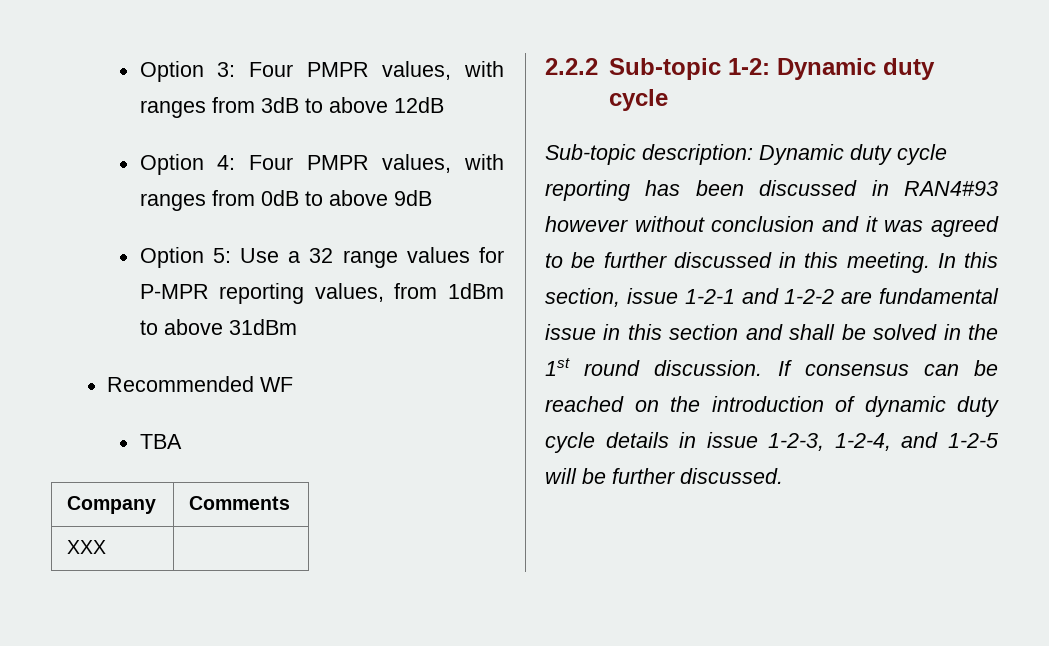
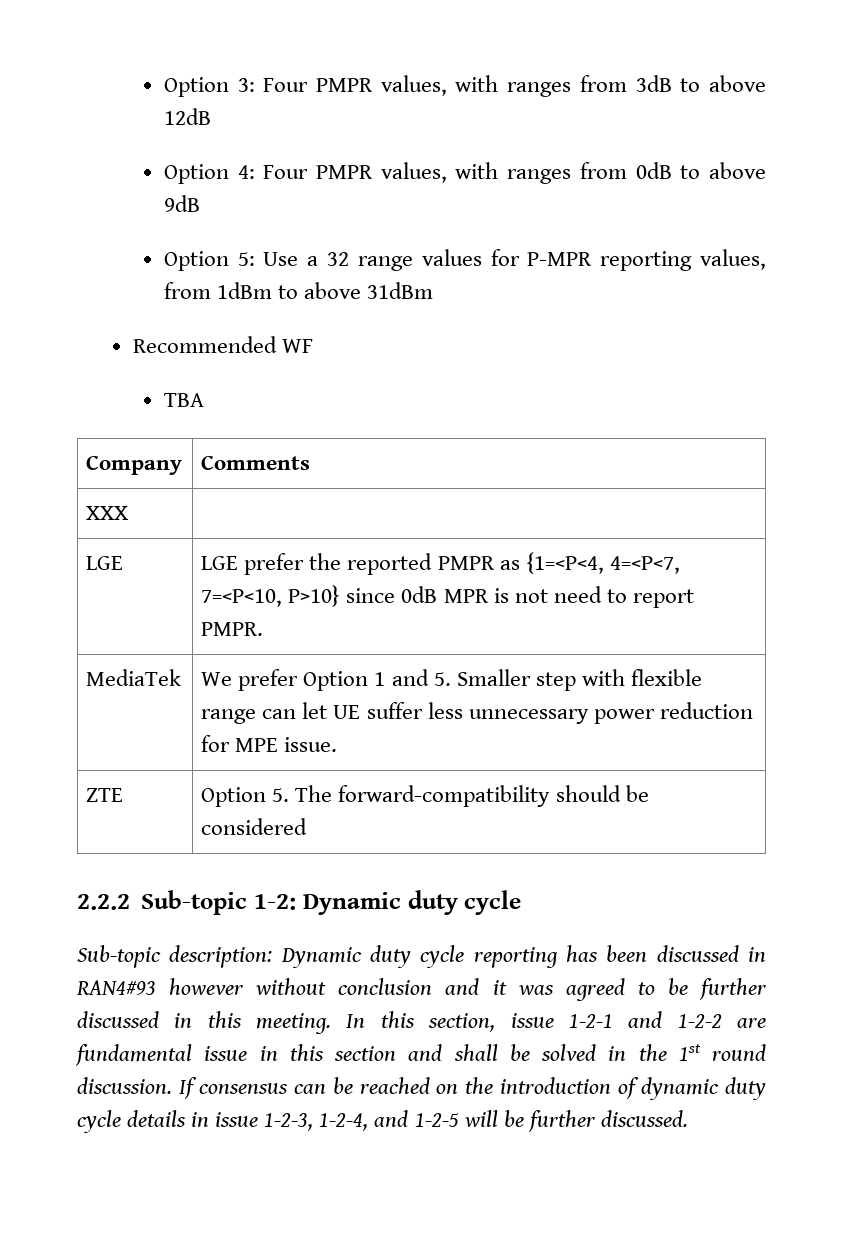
+ LGE | LGE prefer the reported PMPR as {1=<P<4, 4=<P<7, 7=<P<10, P>10} since 0dB MPR is not need to report PMPR.
+ MediaTek | We prefer Option 1 and 5. Smaller step with flexible range can let UE suffer less unnecessary power reduction for MPE issue.
+ ZTE | Option 5. The forward-compatibility should be considered

